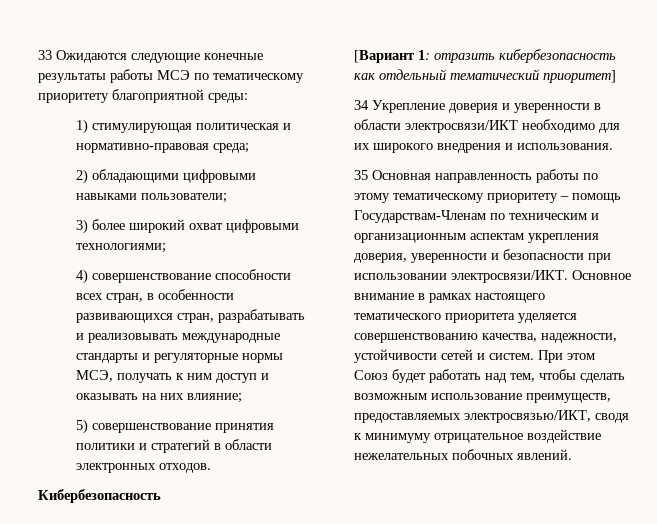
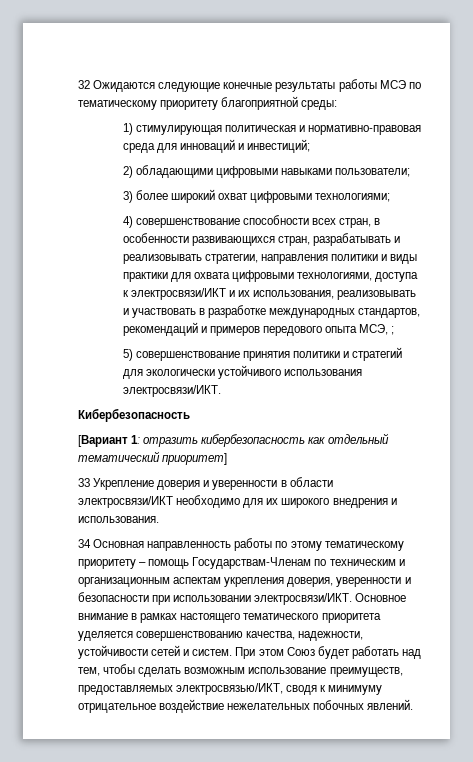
- 33 Ожидаются следующие конечные результаты работы МСЭ по тематическому приоритету благоприятной среды:
+ 32 Ожидаются следующие конечные результаты работы МСЭ по тематическому приоритету благоприятной среды:
- 1) стимулирующая политическая и нормативно-правовая среда;
+ 1) стимулирующая политическая и нормативно-правовая среда для инноваций и инвестиций;
- 4) совершенствование способности всех стран, в особенности развивающихся стран, разрабатывать и реализовывать международные стандарты и регуляторные нормы МСЭ, получать к ним доступ и оказывать на них влияние;
+ 4) совершенствование способности всех стран, в особенности развивающихся стран, разрабатывать и реализовывать стратегии, направления политики и виды практики для охвата цифровыми технологиями, доступа к электросвязи/ИКТ и их использования, реализовывать и участвовать в разработке международных стандартов, рекомендаций и примеров передового опыта МСЭ, ;
- 5) совершенствование принятия политики и стратегий в области электронных отходов.
+ 5) совершенствование принятия политики и стратегий для экологически устойчивого использования электросвязи/ИКТ.
- 34 Укрепление доверия и уверенности в области электросвязи/ИКТ необходимо для их широкого внедрения и использования.
+ 33 Укрепление доверия и уверенности в области электросвязи/ИКТ необходимо для их широкого внедрения и использования.
- 35 Основная направленность работы по этому тематическому приоритету – помощь Государствам-Членам по техническим и организационным аспектам укрепления доверия, уверенности и безопасности при использовании электросвязи/ИКТ.
+ 34 Основная направленность работы по этому тематическому приоритету – помощь Государствам-Членам по техническим и организационным аспектам укрепления доверия, уверенности и безопасности при использовании электросвязи/ИКТ.

